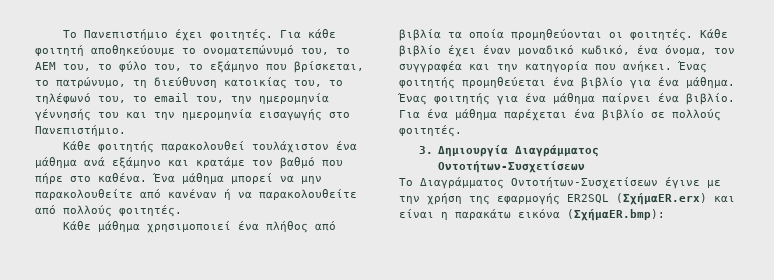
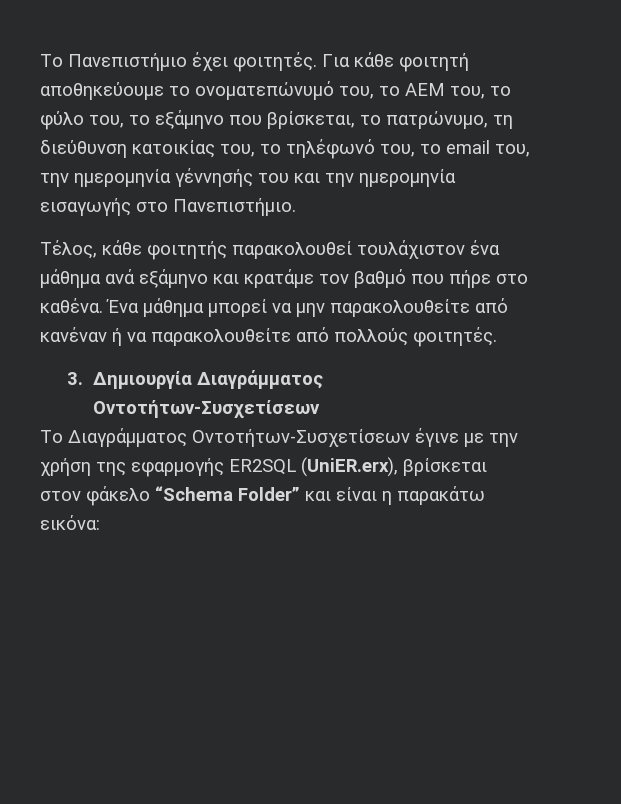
- Κάθε φοιτητής παρακολουθεί τουλάχιστον ένα μάθημα ανά εξάμηνο και κρατάμε τον βαθμό που πήρε στο καθένα.
+ Τέλος, κάθε φοιτητής παρακολουθεί τουλάχιστον ένα μάθημα ανά εξάμηνο και κρατάμε τον βαθμό που πήρε στο καθένα.
- Κάθε μάθημα χρησιμοποιεί ένα πλήθος από βιβλία τα οποία προμηθεύονται οι φοιτητές. Κάθε βιβλίο έχει έναν μοναδικό κωδικό, ένα όνομα, τον συγγραφέα και την κατηγορία που ανήκει. Ένας φοιτητής προμηθεύεται ένα βιβλίο για ένα μάθημα. Ένας φοιτητής για ένα μάθημα παίρνει ένα βιβλίο. Για ένα μάθημα παρέχεται ένα βιβλίο σε πολλούς φοιτητές.
- Το Διαγράμματος Οντοτήτων-Συσχετίσεων έγινε με την χρήση της εφαρμογής ER2SQL (ΣχήμαER.erx) και είναι η παρακάτω εικόνα (ΣχήμαER.bmp):
+ Το Διαγράμματος Οντοτήτων-Συσχετίσεων έγινε με την χρήση της εφαρμογής ER2SQL (UniER.erx), βρίσκεται στον φάκελο “Schema Folder” και είναι η παρακάτω εικόνα:

